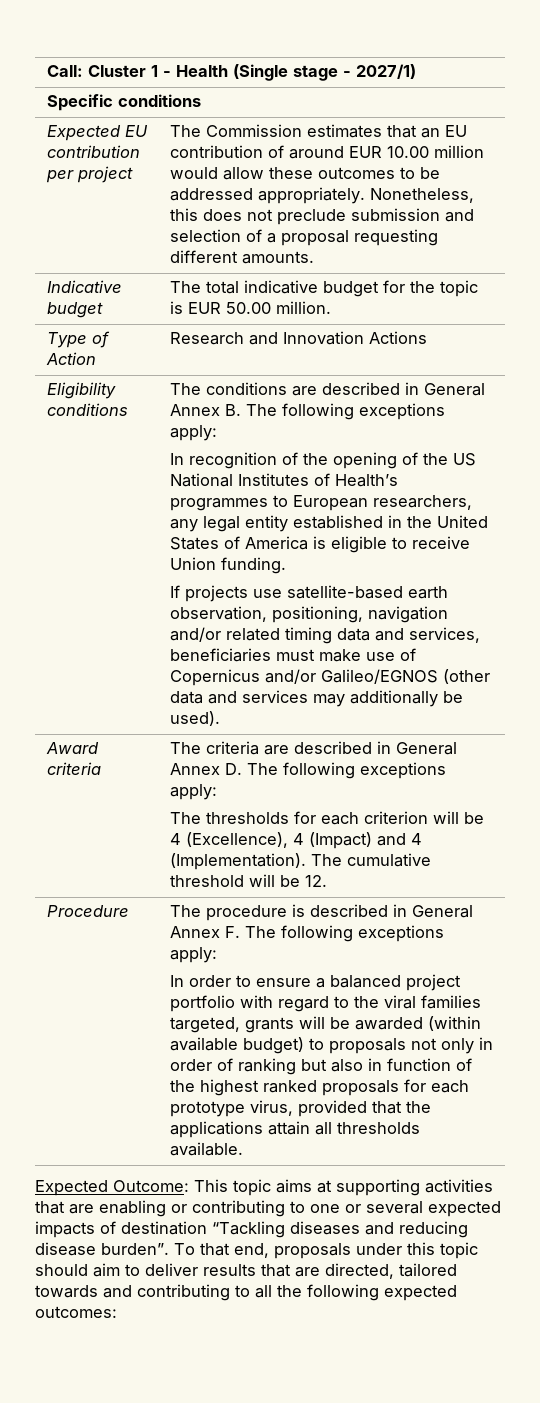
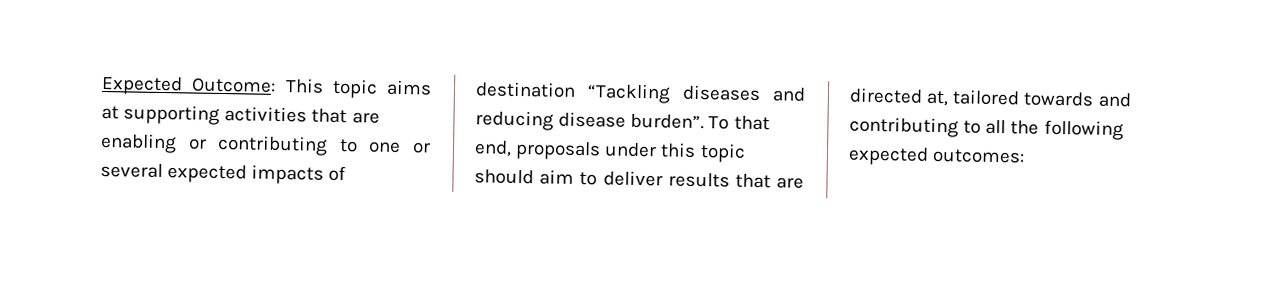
- Call: Cluster 1 - Health (Single stage - 2027/1)
- Specific conditions
- Expected EU contribution per project | The Commission estimates that an EU contribution of around EUR 10.00 million would allow these outcomes to be addressed appropriately. Nonetheless, this does not preclude submission and selection of a proposal requesting different amounts.
- Indicative budget | The total indicative budget for the topic is EUR 50.00 million.
- Type of Action | Research and Innovation Actions
- Eligibility conditions | The conditions are described in General Annex B. The following exceptions apply:
- In recognition of the opening of the US National Institutes of Health’s programmes to European researchers, any legal entity established in the United States of America is eligible to receive Union funding.
- If projects use satellite-based earth observation, positioning, navigation and/or related timing data and services, beneficiaries must make use of Copernicus and/or Galileo/EGNOS (other data and services may additionally be used).
- Award criteria | The criteria are described in General Annex D. The following exceptions apply:
- The thresholds for each criterion will be 4 (Excellence), 4 (Impact) and 4 (Implementation). The cumulative threshold will be 12.
- Procedure | The procedure is described in General Annex F. The following exceptions apply:
- In order to ensure a balanced project portfolio with regard to the viral families targeted, grants will be awarded (within available budget) to proposals not only in order of ranking but also in function of the highest ranked proposals for each prototype virus, provided that the applications attain all thresholds available.
- To that end, proposals under this topic should aim to deliver results that are directed, tailored towards and contributing to all the following expected outcomes:
+ To that end, proposals under this topic should aim to deliver results that are directed at, tailored towards and contributing to all the following expected outcomes:

